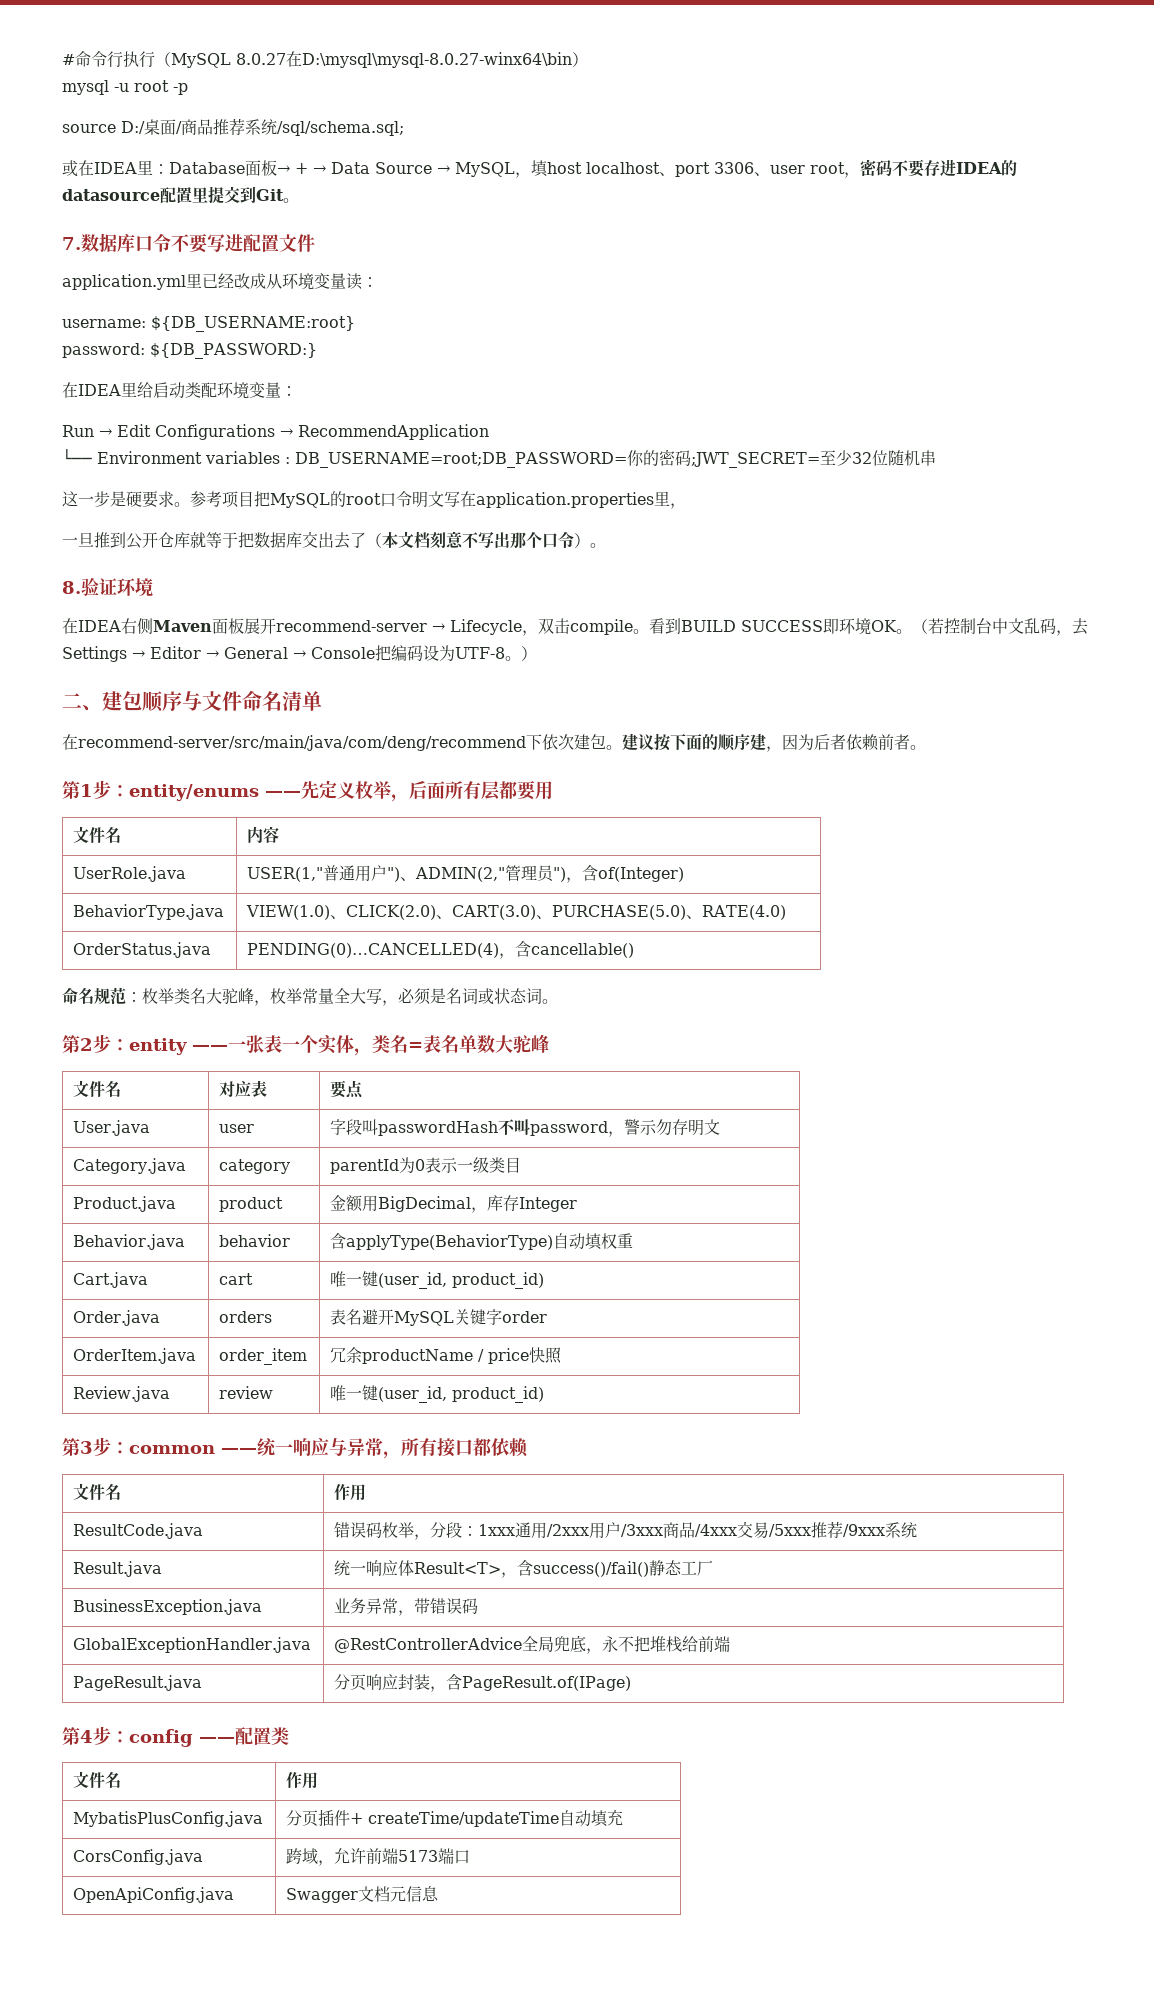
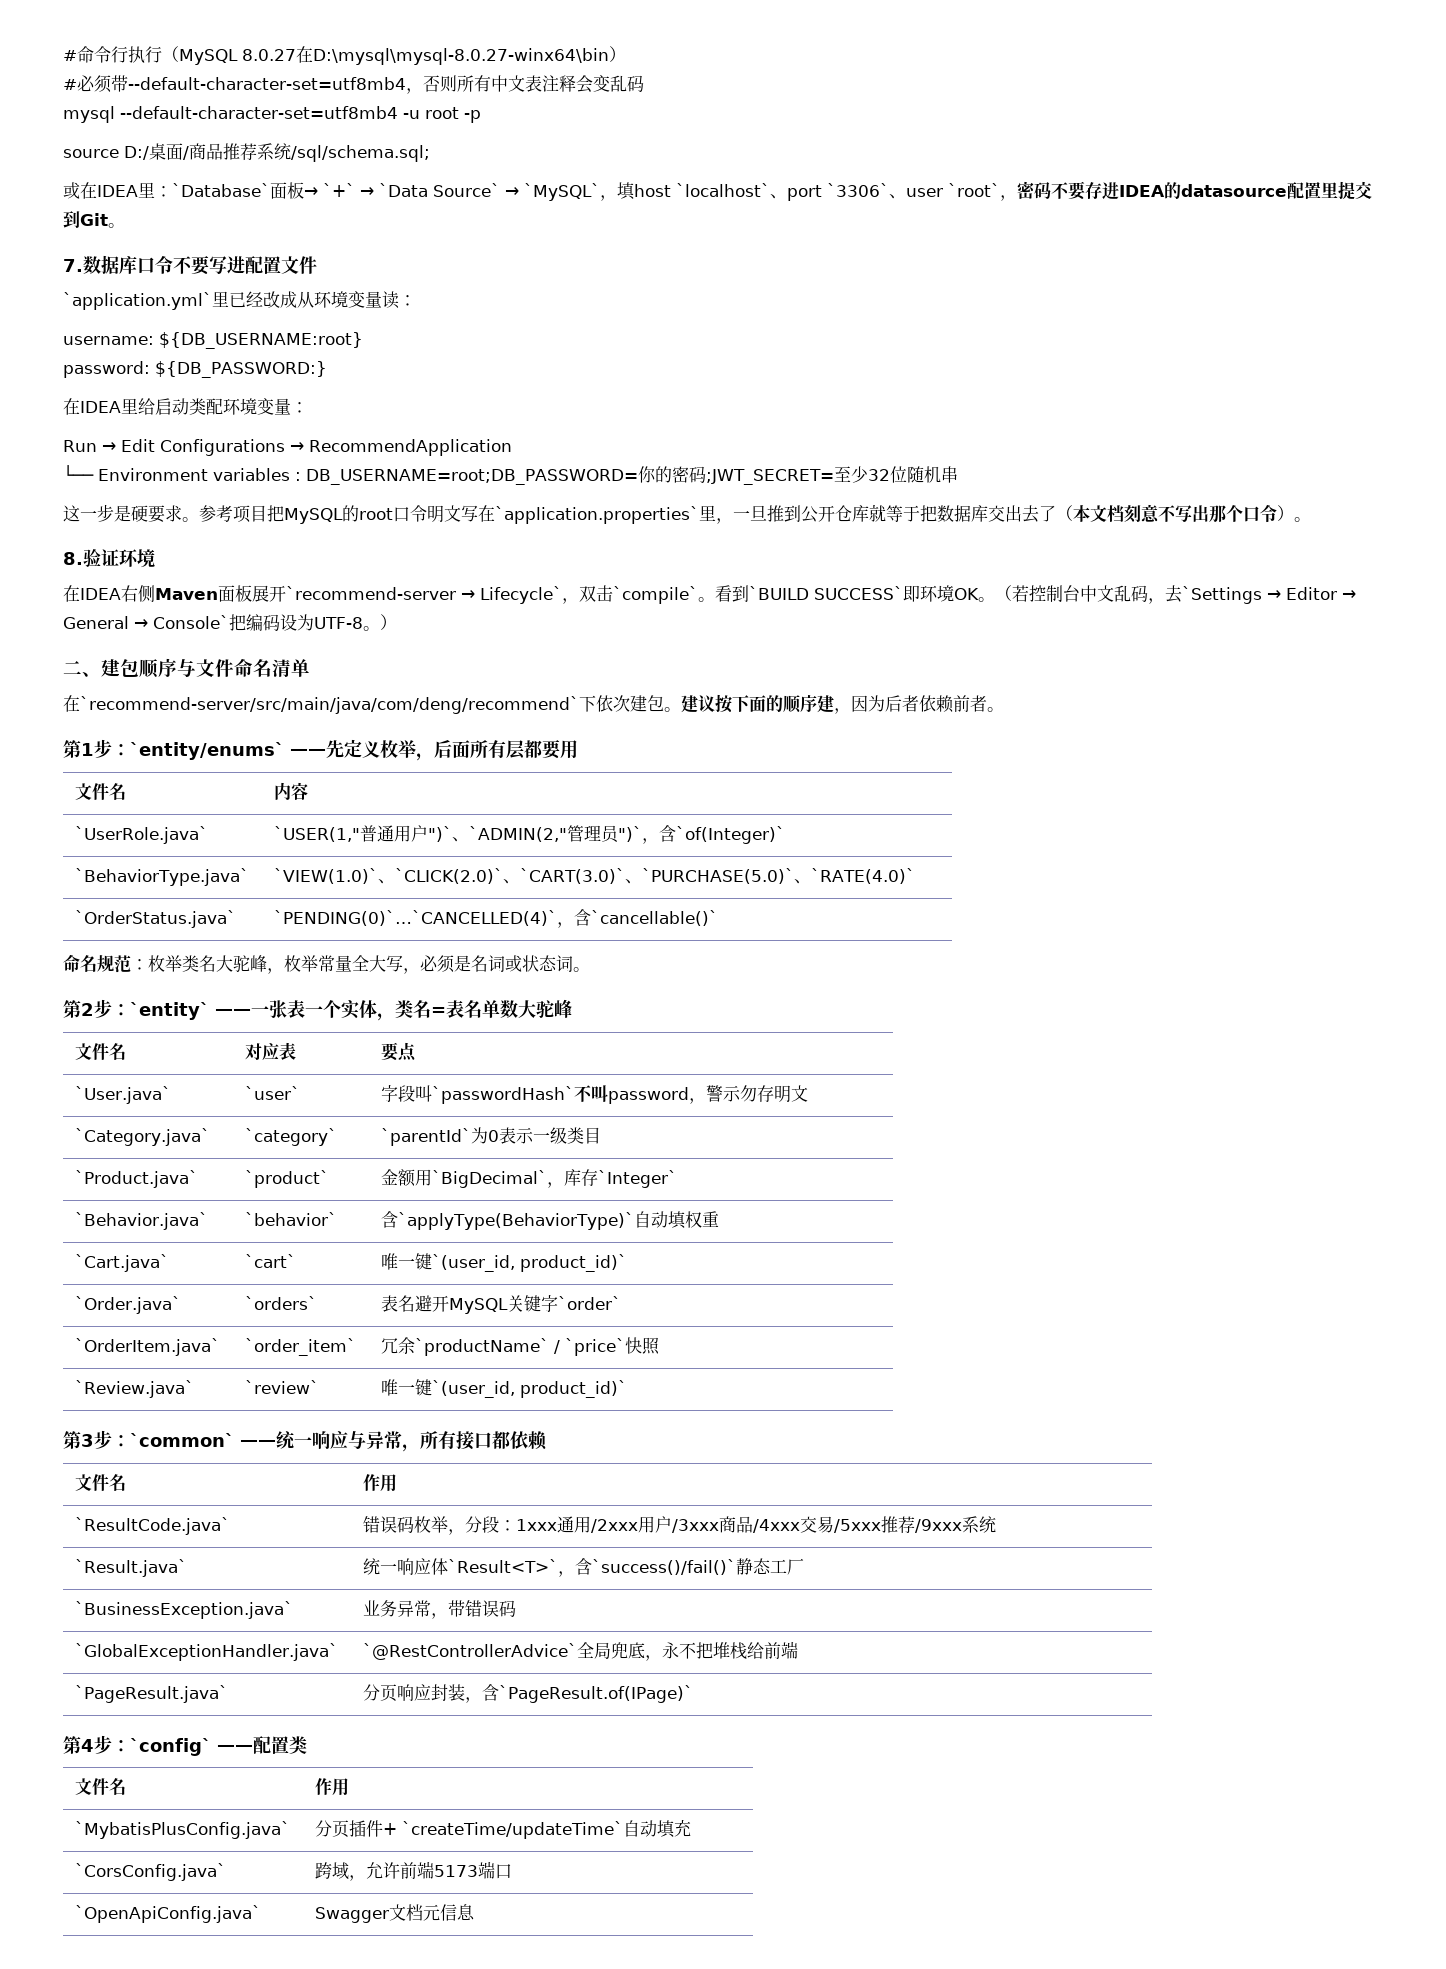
+ #必须带--default-character-set=utf8mb4，否则所有中文表注释会变乱码
- mysql -u root -p
+ mysql --default-character-set=utf8mb4 -u root -p
- 或在IDEA里：Database面板→ + → Data Source → MySQL，填host localhost、port 3306、user root，密码不要存进IDEA的datasource配置里提交到Git。
+ 或在IDEA里：`Database`面板→ `+` → `Data Source` → `MySQL`，填host `localhost`、port `3306`、user `root`，密码不要存进IDEA的datasource配置里提交到Git。
- application.yml里已经改成从环境变量读：
+ `application.yml`里已经改成从环境变量读：
- 参考项目把MySQL的root口令明文写在application.properties里，
- 一旦推到公开仓库就等于把数据库交出去了（本文档刻意不写出那个口令）。
+ 参考项目把MySQL的root口令明文写在`application.properties`里，一旦推到公开仓库就等于把数据库交出去了（本文档刻意不写出那个口令）。
- 在IDEA右侧Maven面板展开recommend-server → Lifecycle，双击compile。看到BUILD SUCCESS即环境OK。
+ 在IDEA右侧Maven面板展开`recommend-server → Lifecycle`，双击`compile`。看到`BUILD SUCCESS`即环境OK。
- （若控制台中文乱码，去Settings → Editor → General → Console把编码设为UTF-8。）
+ （若控制台中文乱码，去`Settings → Editor → General → Console`把编码设为UTF-8。）
- 在recommend-server/src/main/java/com/deng/recommend下依次建包。
+ 在`recommend-server/src/main/java/com/deng/recommend`下依次建包。
- 第1步：entity/enums ——先定义枚举，后面所有层都要用
+ 第1步：`entity/enums` ——先定义枚举，后面所有层都要用
- UserRole.java | USER(1,"普通用户")、ADMIN(2,"管理员")，含of(Integer)
- BehaviorType.java | VIEW(1.0)、CLICK(2.0)、CART(3.0)、PURCHASE(5.0)、RATE(4.0)
- OrderStatus.java | PENDING(0)…CANCELLED(4)，含cancellable()
+ `UserRole.java` | `USER(1,"普通用户")`、`ADMIN(2,"管理员")`，含`of(Integer)`
+ `BehaviorType.java` | `VIEW(1.0)`、`CLICK(2.0)`、`CART(3.0)`、`PURCHASE(5.0)`、`RATE(4.0)`
+ `OrderStatus.java` | `PENDING(0)`…`CANCELLED(4)`，含`cancellable()`
- 第2步：entity ——一张表一个实体，类名=表名单数大驼峰
+ 第2步：`entity` ——一张表一个实体，类名=表名单数大驼峰
- User.java | user | 字段叫passwordHash不叫password，警示勿存明文
+ `User.java` | `user` | 字段叫`passwordHash`不叫password，警示勿存明文
- Category.java | category | parentId为0表示一级类目
+ `Category.java` | `category` | `parentId`为0表示一级类目
- Product.java | product | 金额用BigDecimal，库存Integer
- Behavior.java | behavior | 含applyType(BehaviorType)自动填权重
+ `Product.java` | `product` | 金额用`BigDecimal`，库存`Integer`
+ `Behavior.java` | `behavior` | 含`applyType(BehaviorType)`自动填权重
- Cart.java | cart | 唯一键(user_id, product_id)
- Order.java | orders | 表名避开MySQL关键字order
- OrderItem.java | order_item | 冗余productName / price快照
+ `Cart.java` | `cart` | 唯一键`(user_id, product_id)`
+ `Order.java` | `orders` | 表名避开MySQL关键字`order`
+ `OrderItem.java` | `order_item` | 冗余`productName` / `price`快照
- Review.java | review | 唯一键(user_id, product_id)
+ `Review.java` | `review` | 唯一键`(user_id, product_id)`
- 第3步：common ——统一响应与异常，所有接口都依赖
+ 第3步：`common` ——统一响应与异常，所有接口都依赖
- ResultCode.java | 错误码枚举，分段：1xxx通用/2xxx用户/3xxx商品/4xxx交易/5xxx推荐/9xxx系统
+ `ResultCode.java` | 错误码枚举，分段：1xxx通用/2xxx用户/3xxx商品/4xxx交易/5xxx推荐/9xxx系统
- Result.java | 统一响应体Result<T>，含success()/fail()静态工厂
+ `Result.java` | 统一响应体`Result<T>`，含`success()/fail()`静态工厂
- BusinessException.java | 业务异常，带错误码
+ `BusinessException.java` | 业务异常，带错误码
- GlobalExceptionHandler.java | @RestControllerAdvice全局兜底，永不把堆栈给前端
+ `GlobalExceptionHandler.java` | `@RestControllerAdvice`全局兜底，永不把堆栈给前端
- PageResult.java | 分页响应封装，含PageResult.of(IPage)
+ `PageResult.java` | 分页响应封装，含`PageResult.of(IPage)`
- 第4步：config ——配置类
+ 第4步：`config` ——配置类
- MybatisPlusConfig.java | 分页插件+ createTime/updateTime自动填充
+ `MybatisPlusConfig.java` | 分页插件+ `createTime/updateTime`自动填充
- CorsConfig.java | 跨域，允许前端5173端口
+ `CorsConfig.java` | 跨域，允许前端5173端口
- OpenApiConfig.java | Swagger文档元信息
+ `OpenApiConfig.java` | Swagger文档元信息

